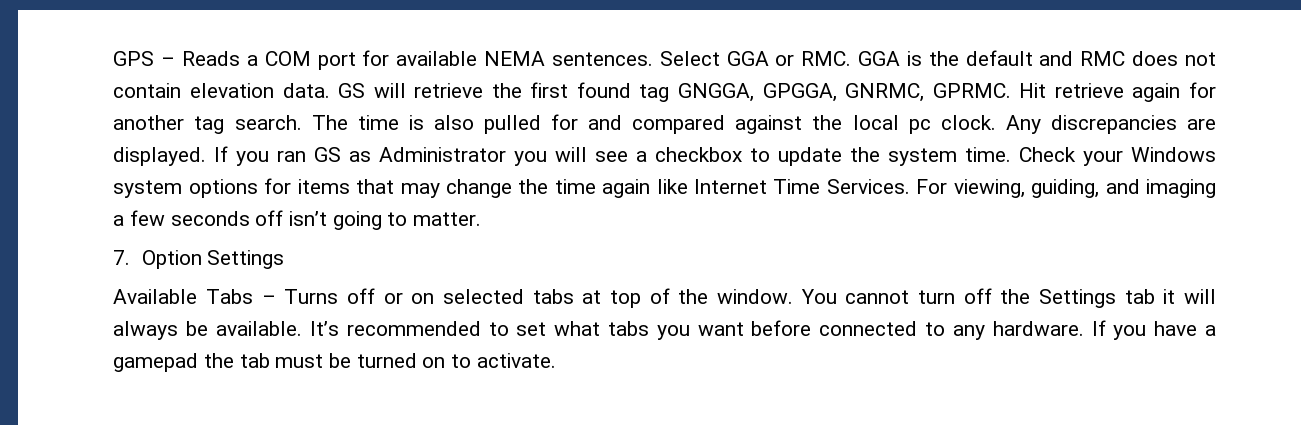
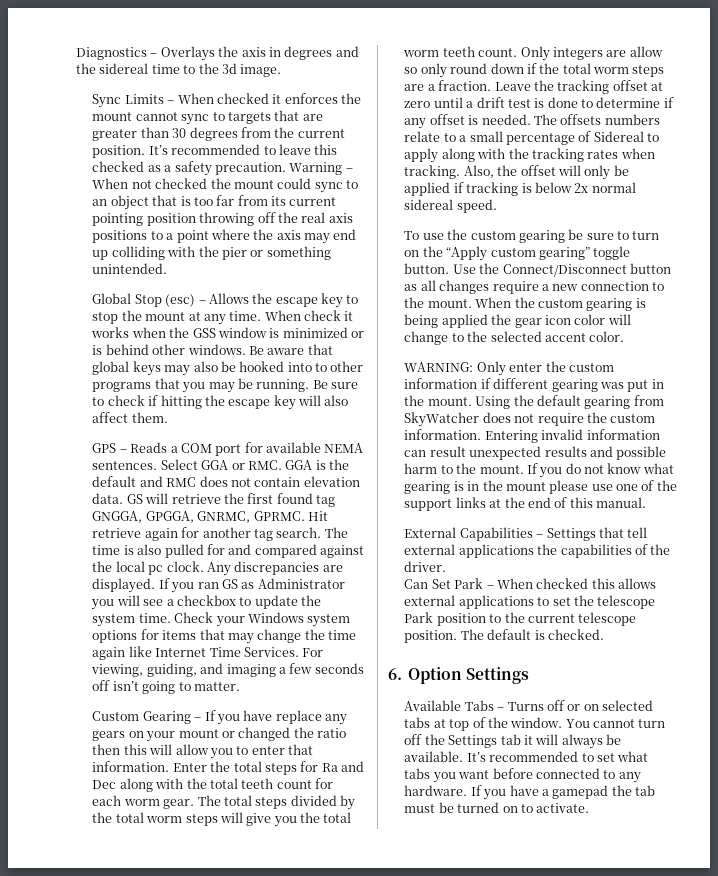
+ Diagnostics – Overlays the axis in degrees and the sidereal time to the 3d image.
+ Sync Limits – When checked it enforces the mount cannot sync to targets that are greater than 30 degrees from the current position. It’s recommended to leave this checked as a safety precaution. Warning – When not checked the mount could sync to an object that is too far from its current pointing position throwing off the real axis positions to a point where the axis may end up colliding with the pier or something unintended.
+ Global Stop (esc) – Allows the escape key to stop the mount at any time. When check it works when the GSS window is minimized or is behind other windows. Be aware that global keys may also be hooked into to other programs that you may be running. Be sure to check if hitting the escape key will also affect them.
- 7. Option Settings
+ Custom Gearing – If you have replace any gears on your mount or changed the ratio then this will allow you to enter that information. Enter the total steps for Ra and Dec along with the total teeth count for each worm gear. The total steps divided by the total worm steps will give you the total worm teeth count. Only integers are allow so only round down if the total worm steps are a fraction. Leave the tracking offset at zero until a drift test is done to determine if any offset is needed. The offsets numbers relate to a small percentage of Sidereal to apply along with the tracking rates when tracking. Also, the offset will only be applied if tracking is below 2x normal sidereal speed.
+ To use the custom gearing be sure to turn on the “Apply custom gearing” toggle button. Use the Connect/Disconnect button as all changes require a new connection to the mount. When the custom gearing is being applied the gear icon color will change to the selected accent color.
+ WARNING: Only enter the custom information if different gearing was put in the mount. Using the default gearing from SkyWatcher does not require the custom information. Entering invalid information can result unexpected results and possible harm to the mount. If you do not know what gearing is in the mount please use one of the support links at the end of this manual.
+ External Capabilities – Settings that tell external applications the capabilities of the driver.
+ Can Set Park – When checked this allows external applications to set the telescope Park position to the current telescope position. The default is checked.
+ 6. Option Settings

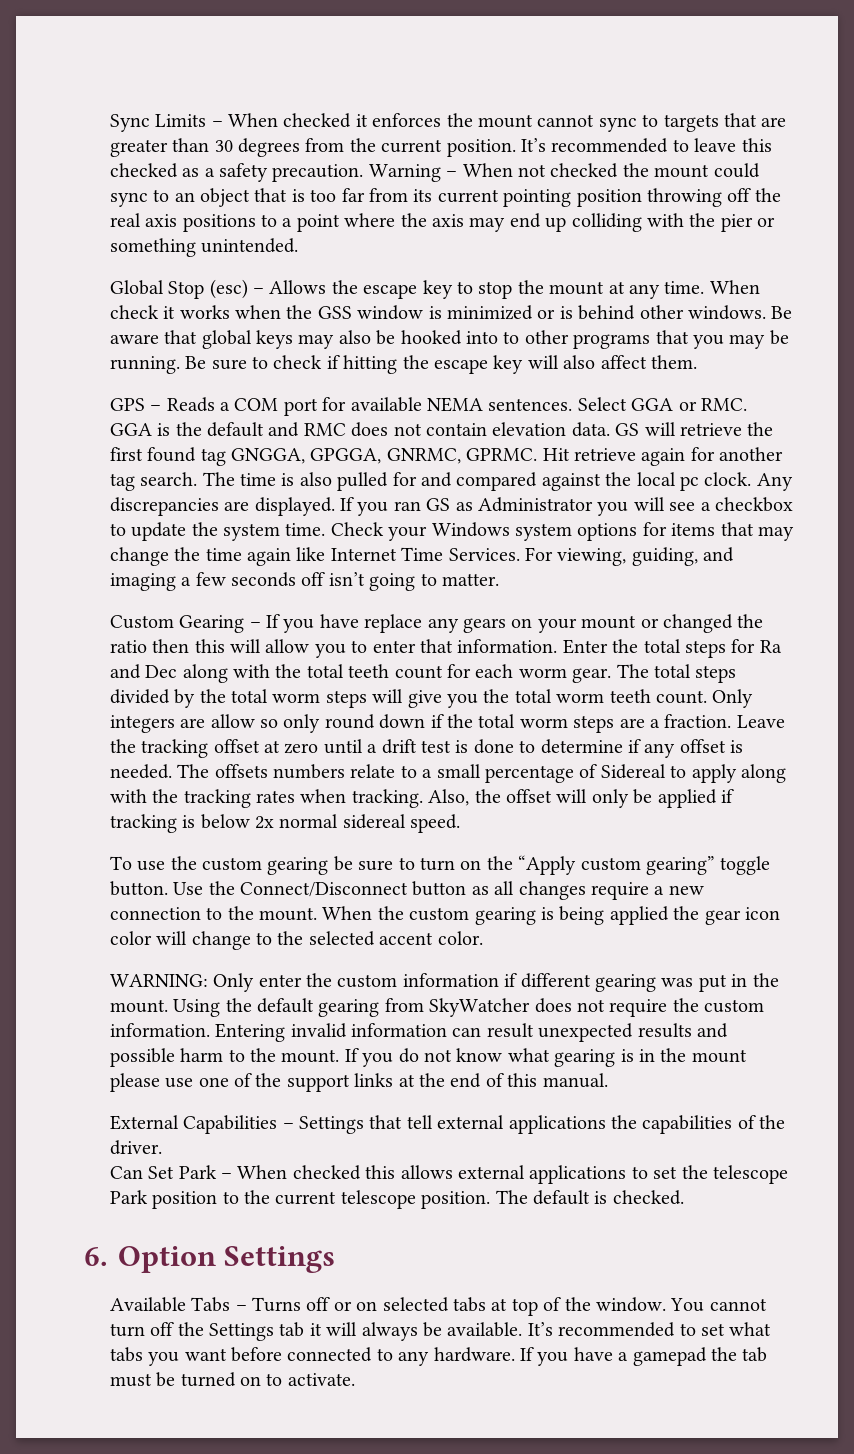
- Diagnostics – Overlays the axis in degrees and the sidereal time to the 3d image.

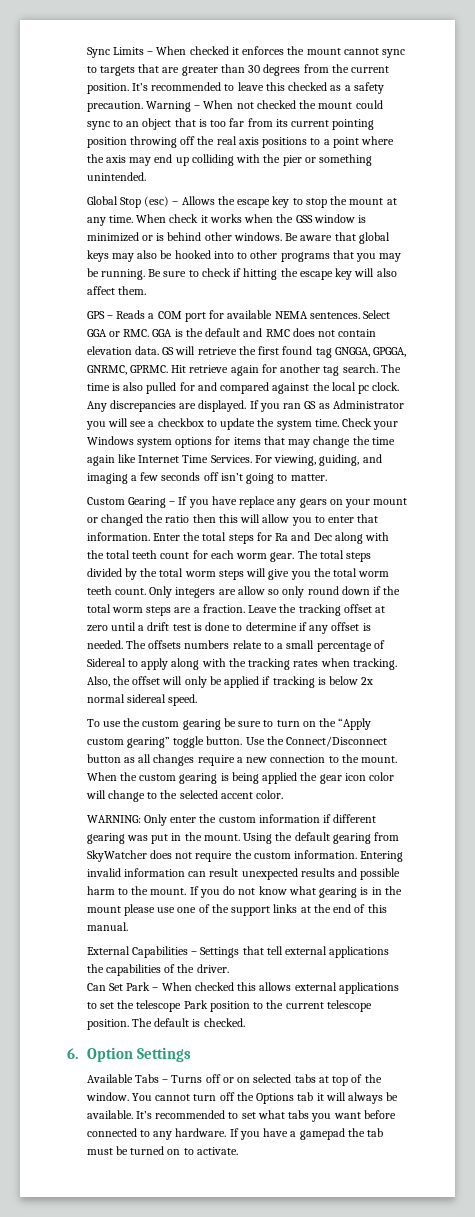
- You cannot turn off the Settings tab it will always be available.
+ You cannot turn off the Options tab it will always be available.

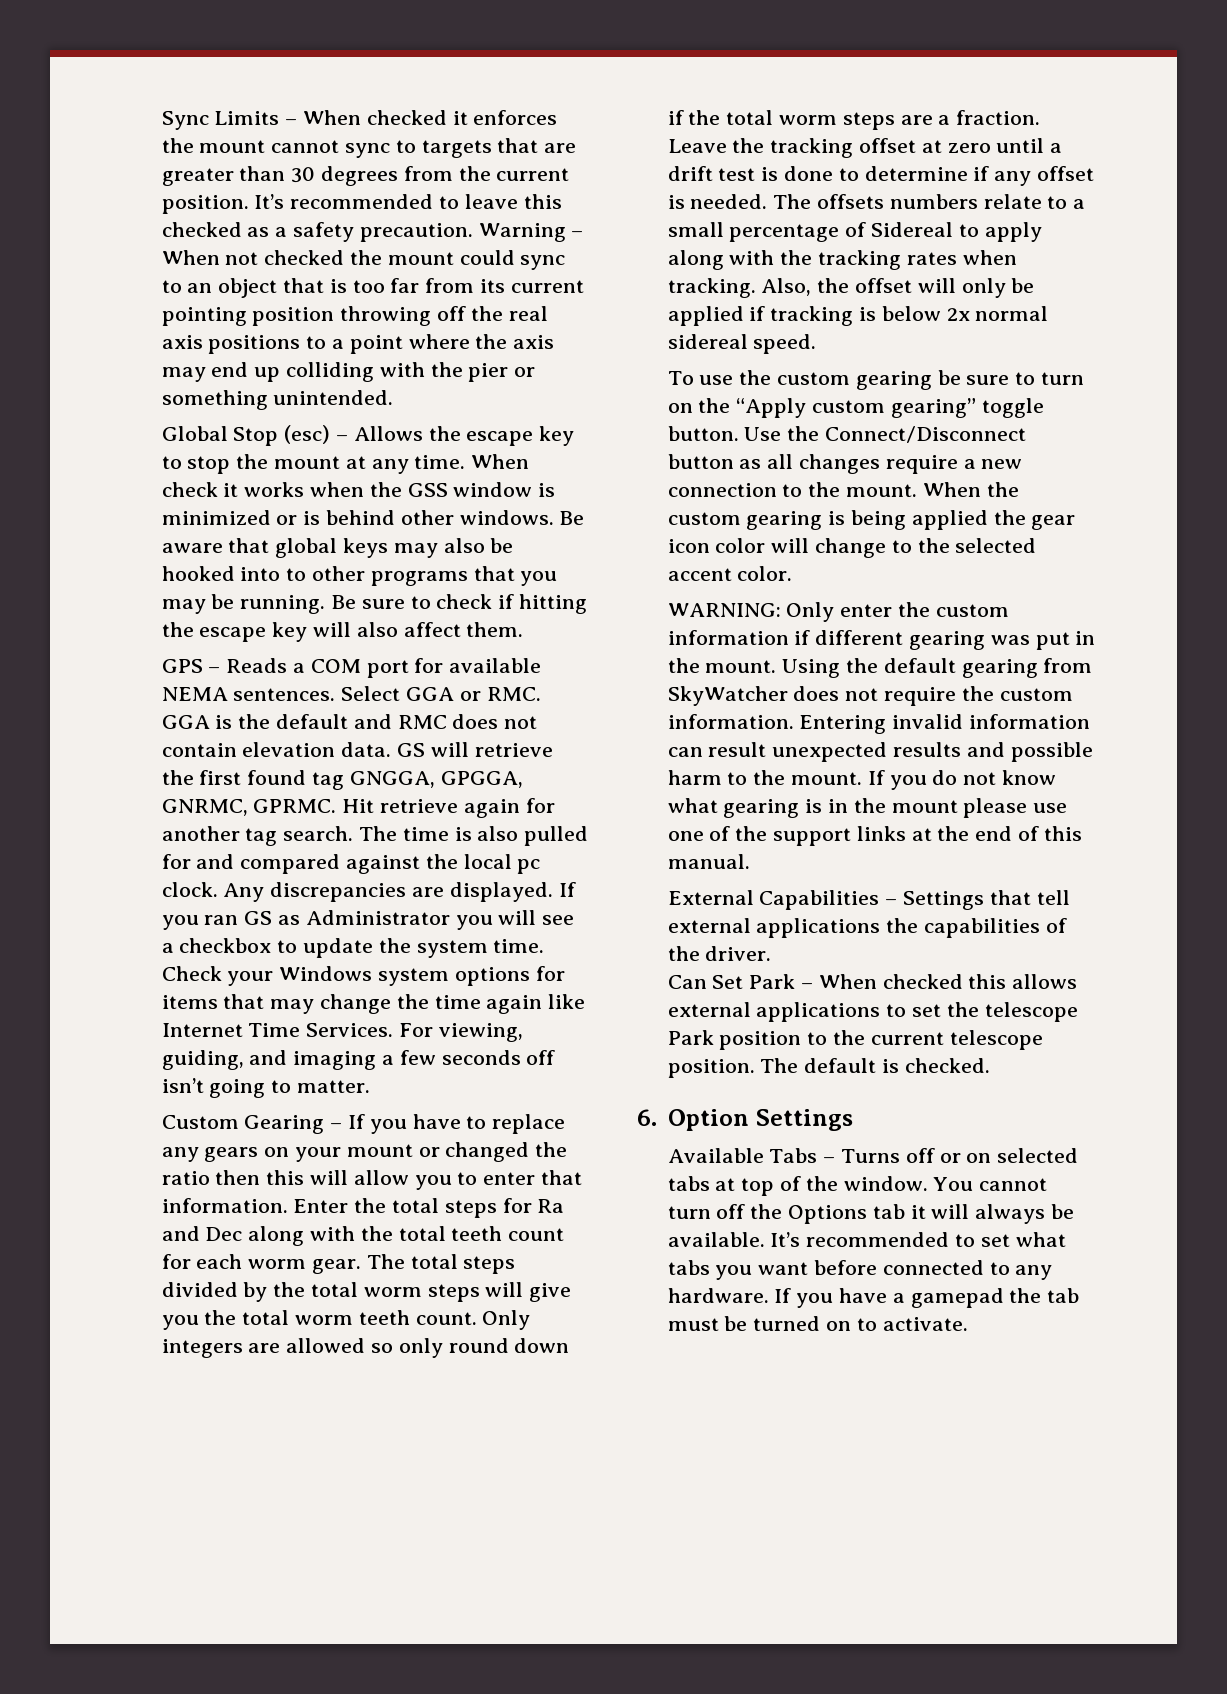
- Custom Gearing – If you have replace any gears on your mount or changed the ratio then this will allow you to enter that information.
+ Custom Gearing – If you have to replace any gears on your mount or changed the ratio then this will allow you to enter that information.
- Only integers are allow so only round down if the total worm steps are a fraction.
+ Only integers are allowed so only round down if the total worm steps are a fraction.

